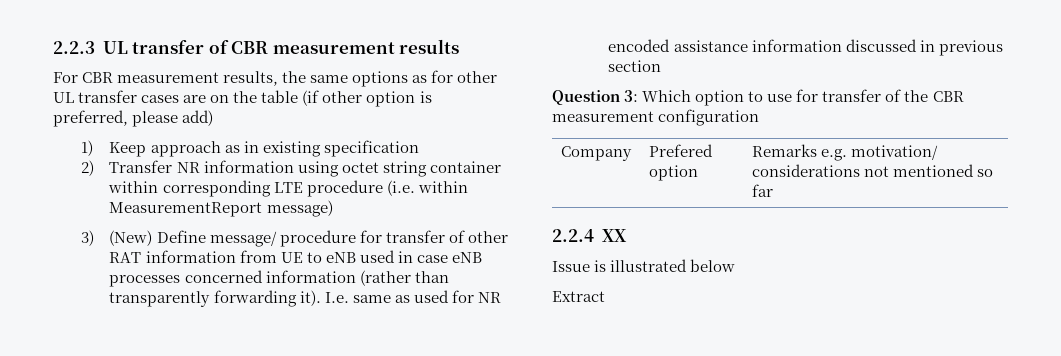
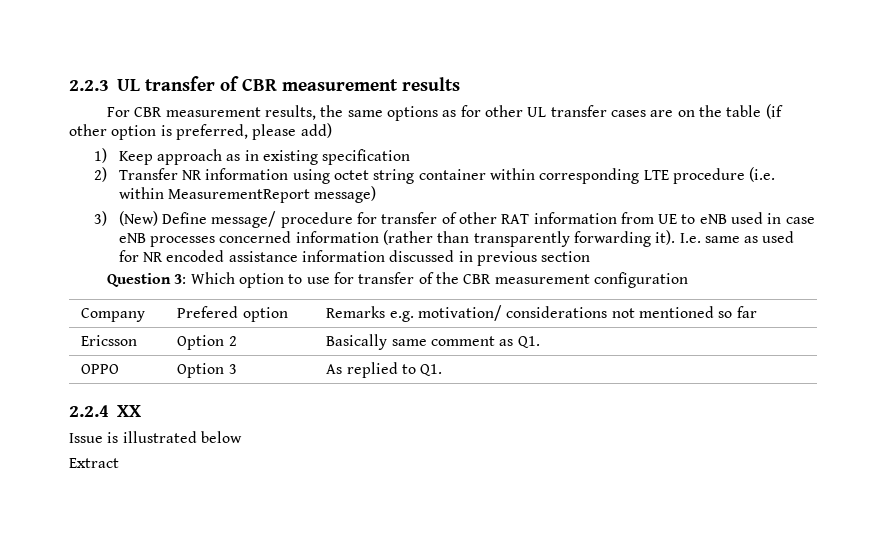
+ Ericsson | Option 2 | Basically same comment as Q1.
+ OPPO | Option 3 | As replied to Q1.

